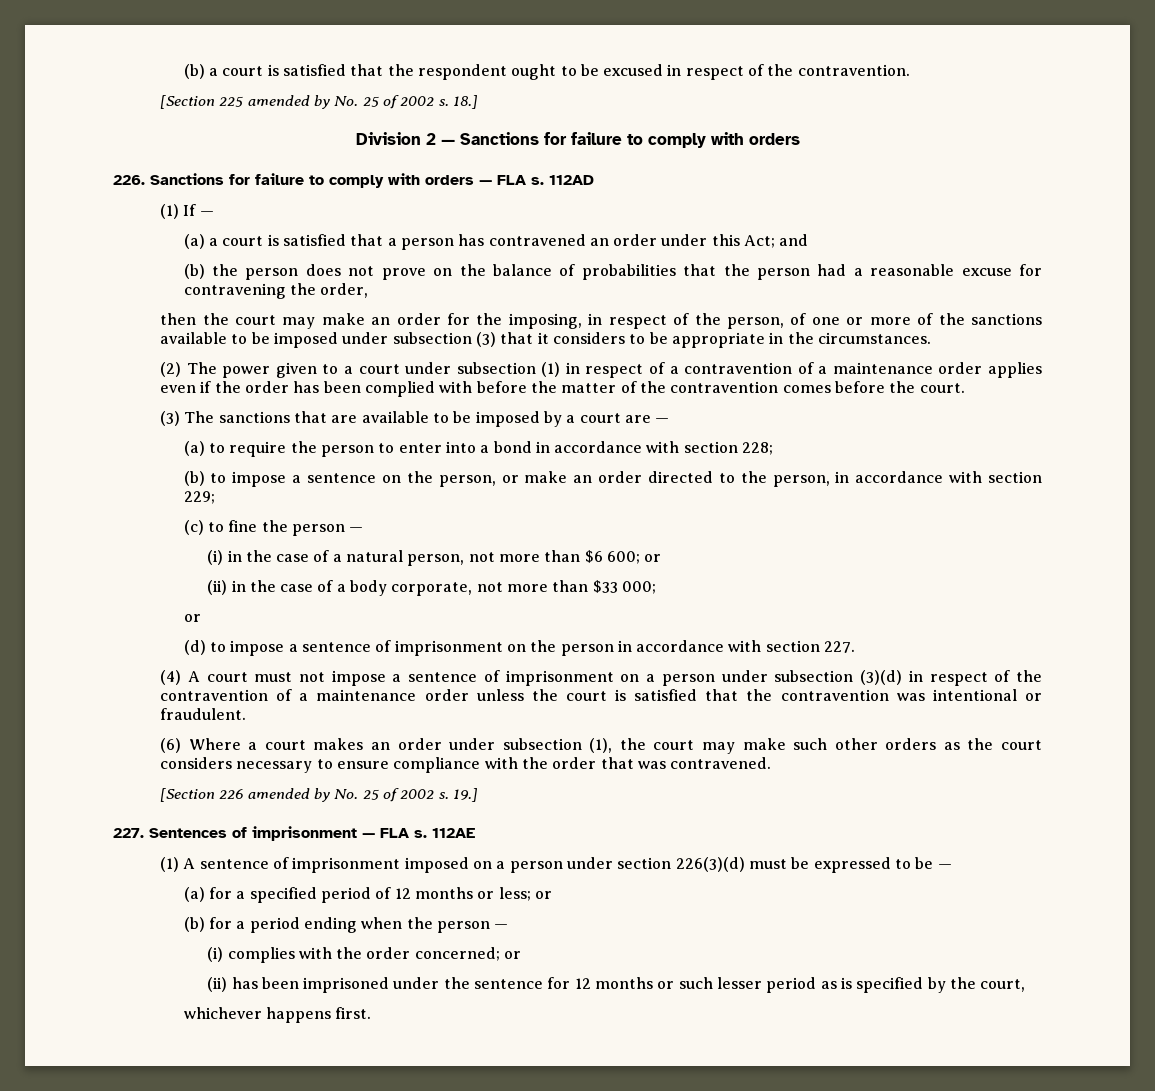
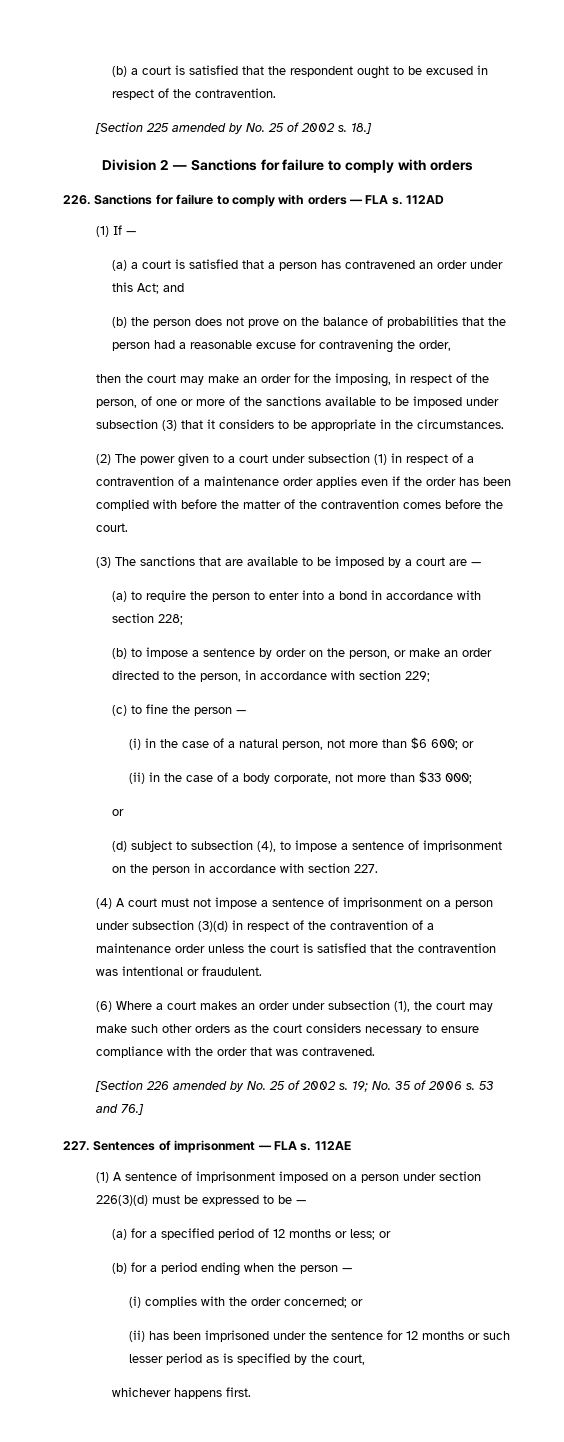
- (b) to impose a sentence on the person, or make an order directed to the person, in accordance with section 229;
+ (b) to impose a sentence by order on the person, or make an order directed to the person, in accordance with section 229;
- (d) to impose a sentence of imprisonment on the person in accordance with section 227.
+ (d) subject to subsection (4), to impose a sentence of imprisonment on the person in accordance with section 227.
- 19.]
+ 19; No. 35 of 2006 s. 53 and 76.]

